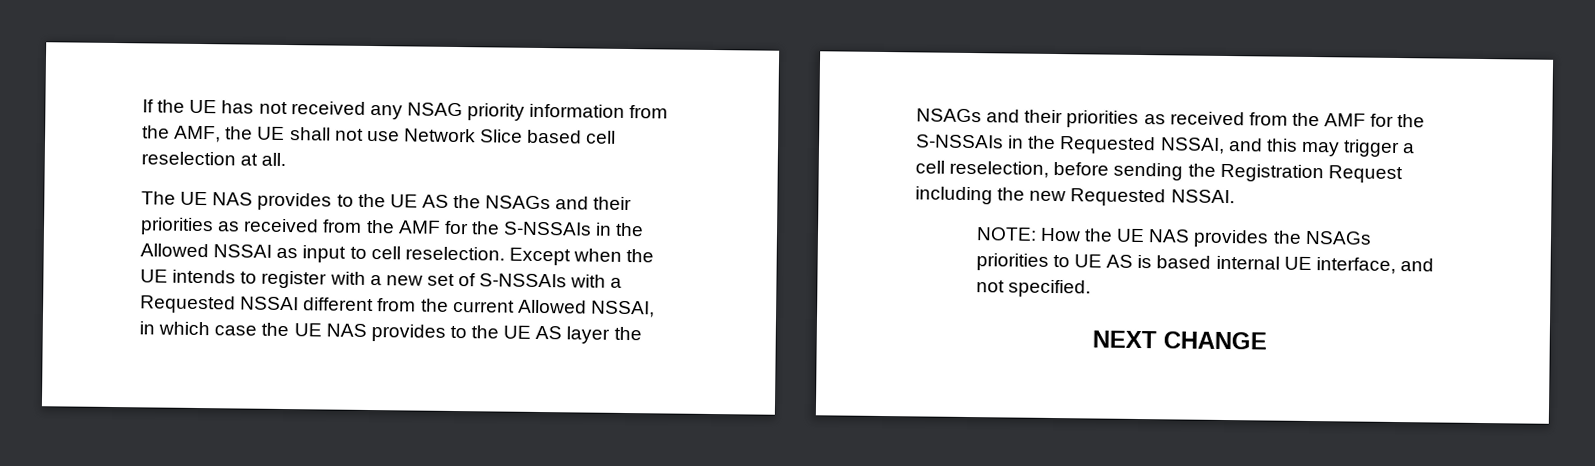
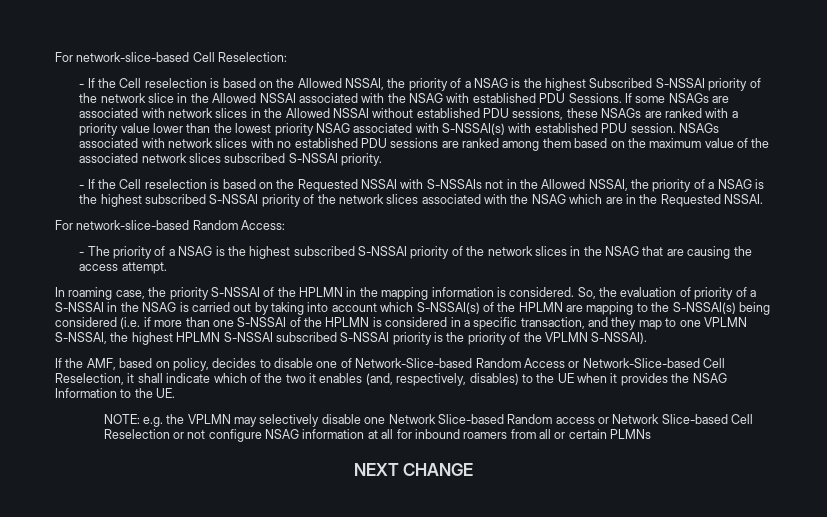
- If the UE has not received any NSAG priority information from the AMF, the UE shall not use Network Slice based cell reselection at all.
- The UE NAS provides to the UE AS the NSAGs and their priorities as received from the AMF for the S-NSSAIs in the Allowed NSSAI as input to cell reselection. Except when the UE intends to register with a new set of S-NSSAIs with a Requested NSSAI different from the current Allowed NSSAI, in which case the UE NAS provides to the UE AS layer the NSAGs and their priorities as received from the AMF for the S-NSSAIs in the Requested NSSAI, and this may trigger a cell reselection, before sending the Registration Request including the new Requested NSSAI.
- NOTE: How the UE NAS provides the NSAGs priorities to UE AS is based internal UE interface, and not specified.
+ For network-slice-based Cell Reselection:
+ - If the Cell reselection is based on the Allowed NSSAI, the priority of a NSAG is the highest Subscribed S-NSSAI priority of the network slice in the Allowed NSSAI associated with the NSAG with established PDU Sessions. If some NSAGs are associated with network slices in the Allowed NSSAI without established PDU sessions, these NSAGs are ranked with a priority value lower than the lowest priority NSAG associated with S-NSSAI(s) with established PDU session. NSAGs associated with network slices with no established PDU sessions are ranked among them based on the maximum value of the associated network slices subscribed S-NSSAI priority.
+ - If the Cell reselection is based on the Requested NSSAI with S-NSSAIs not in the Allowed NSSAI, the priority of a NSAG is the highest subscribed S-NSSAI priority of the network slices associated with the NSAG which are in the Requested NSSAI.
+ For network-slice-based Random Access:
+ - The priority of a NSAG is the highest subscribed S-NSSAI priority of the network slices in the NSAG that are causing the access attempt.
+ In roaming case, the priority S-NSSAI of the HPLMN in the mapping information is considered. So, the evaluation of priority of a S-NSSAI in the NSAG is carried out by taking into account which S-NSSAI(s) of the HPLMN are mapping to the S-NSSAI(s) being considered (i.e. if more than one S-NSSAI of the HPLMN is considered in a specific transaction, and they map to one VPLMN S-NSSAI, the highest HPLMN S-NSSAI subscribed S-NSSAI priority is the priority of the VPLMN S-NSSAI).
+ If the AMF, based on policy, decides to disable one of Network-Slice-based Random Access or Network-Slice-based Cell Reselection, it shall indicate which of the two it enables (and, respectively, disables) to the UE when it provides the NSAG Information to the UE.
+ NOTE: e.g. the VPLMN may selectively disable one Network Slice-based Random access or Network Slice-based Cell Reselection or not configure NSAG information at all for inbound roamers from all or certain PLMNs

